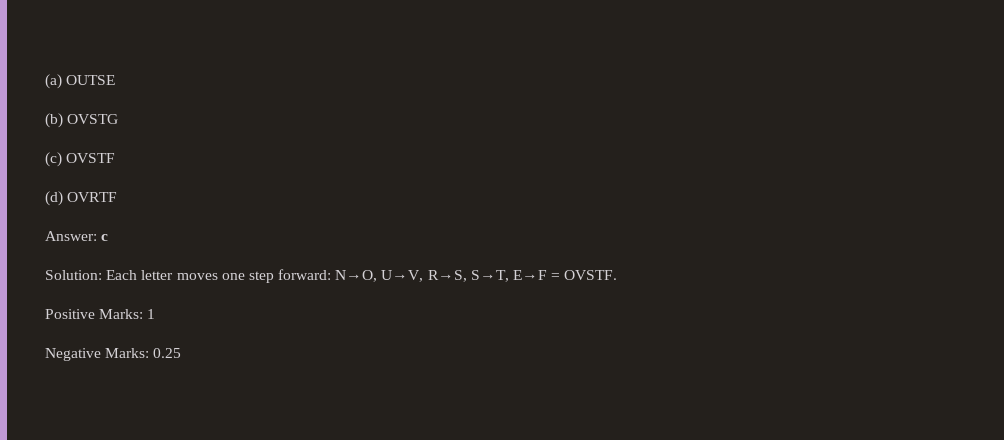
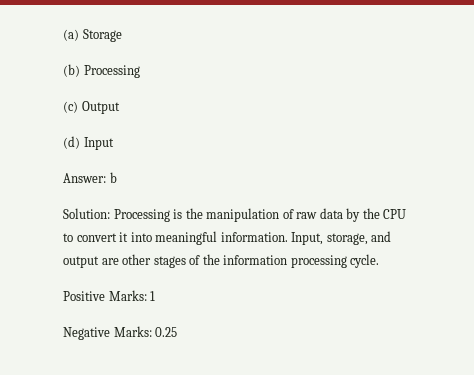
- (a) OUTSE
+ (a) Storage
- (b) OVSTG
+ (b) Processing
- (c) OVSTF
+ (c) Output
- (d) OVRTF
+ (d) Input
- Answer: c
+ Answer: b
- Solution: Each letter moves one step forward: N→O, U→V, R→S, S→T, E→F = OVSTF.
+ Solution: Processing is the manipulation of raw data by the CPU to convert it into meaningful information. Input, storage, and output are other stages of the information processing cycle.

